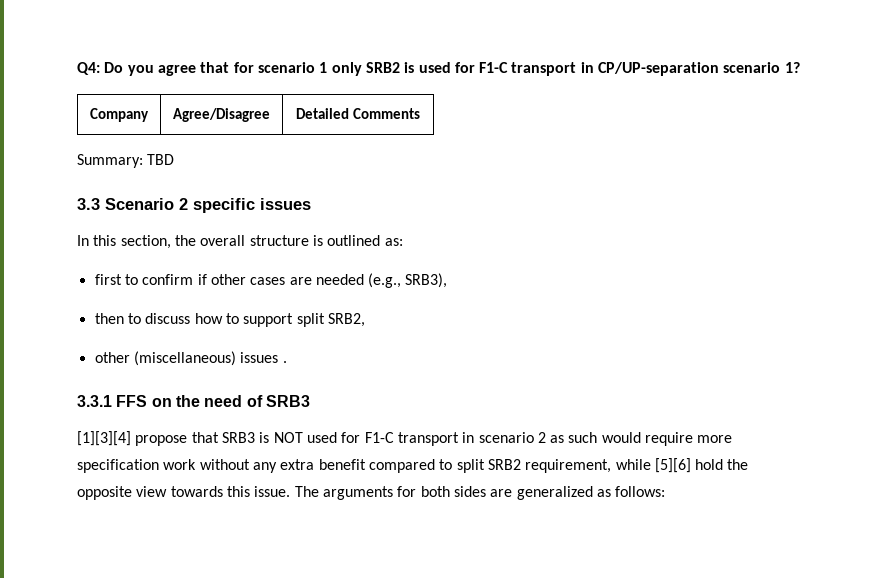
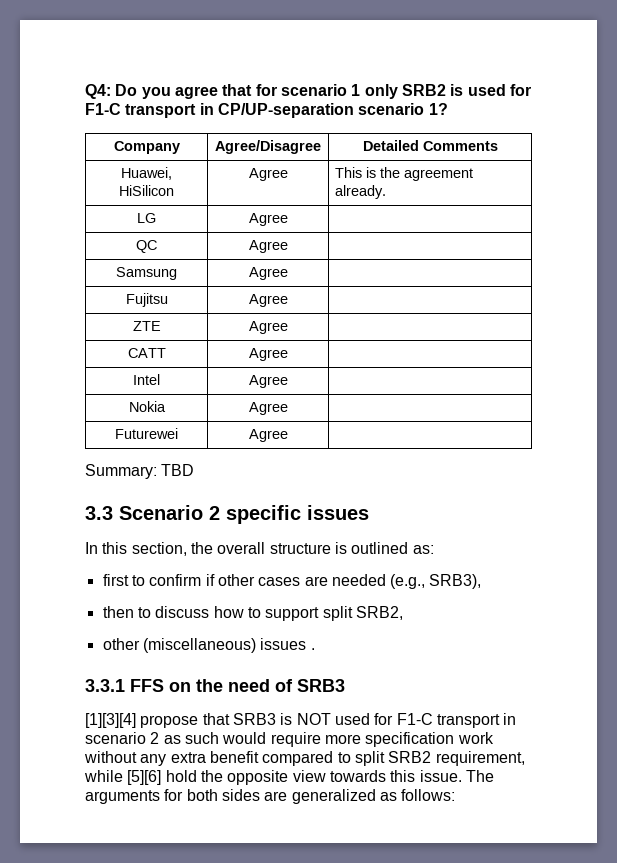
+ Huawei, HiSilicon | Agree | This is the agreement already.
+ LG | Agree |
+ QC | Agree |
+ Samsung | Agree |
+ Fujitsu | Agree |
+ ZTE | Agree |
+ CATT | Agree |
+ Intel | Agree |
+ Nokia | Agree |
+ Futurewei | Agree |

